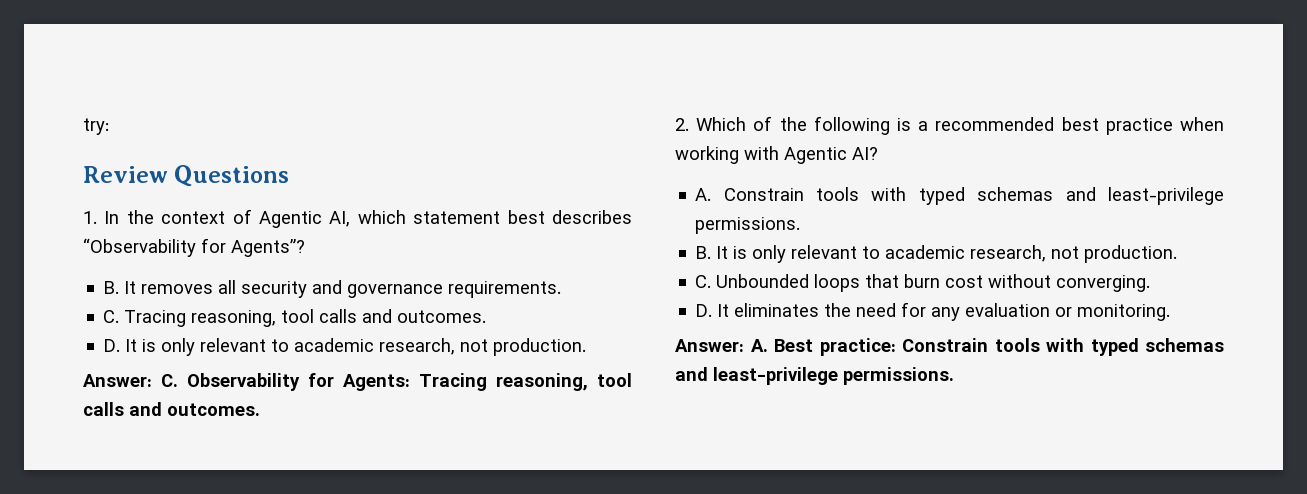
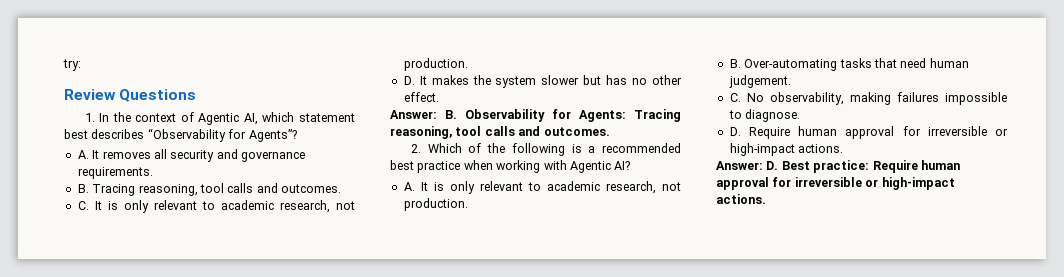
- B. It removes all security and governance requirements.
+ A. It removes all security and governance requirements.
- C. Tracing reasoning, tool calls and outcomes.
- D. It is only relevant to academic research, not production.
- Answer: C. Observability for Agents: Tracing reasoning, tool calls and outcomes.
+ B. Tracing reasoning, tool calls and outcomes.
+ C. It is only relevant to academic research, not production.
+ D. It makes the system slower but has no other effect.
+ Answer: B. Observability for Agents: Tracing reasoning, tool calls and outcomes.
- A. Constrain tools with typed schemas and least-privilege permissions.
- B. It is only relevant to academic research, not production.
- C. Unbounded loops that burn cost without converging.
- D. It eliminates the need for any evaluation or monitoring.
- Answer: A. Best practice: Constrain tools with typed schemas and least-privilege permissions.
+ A. It is only relevant to academic research, not production.
+ B. Over-automating tasks that need human judgement.
+ C. No observability, making failures impossible to diagnose.
+ D. Require human approval for irreversible or high-impact actions.
+ Answer: D. Best practice: Require human approval for irreversible or high-impact actions.

